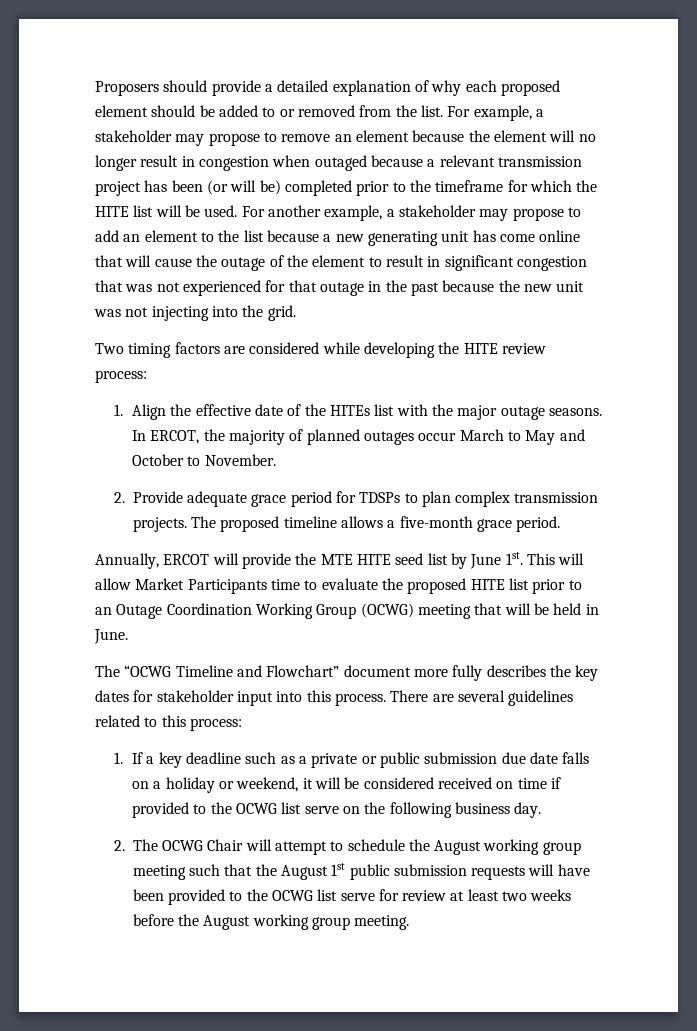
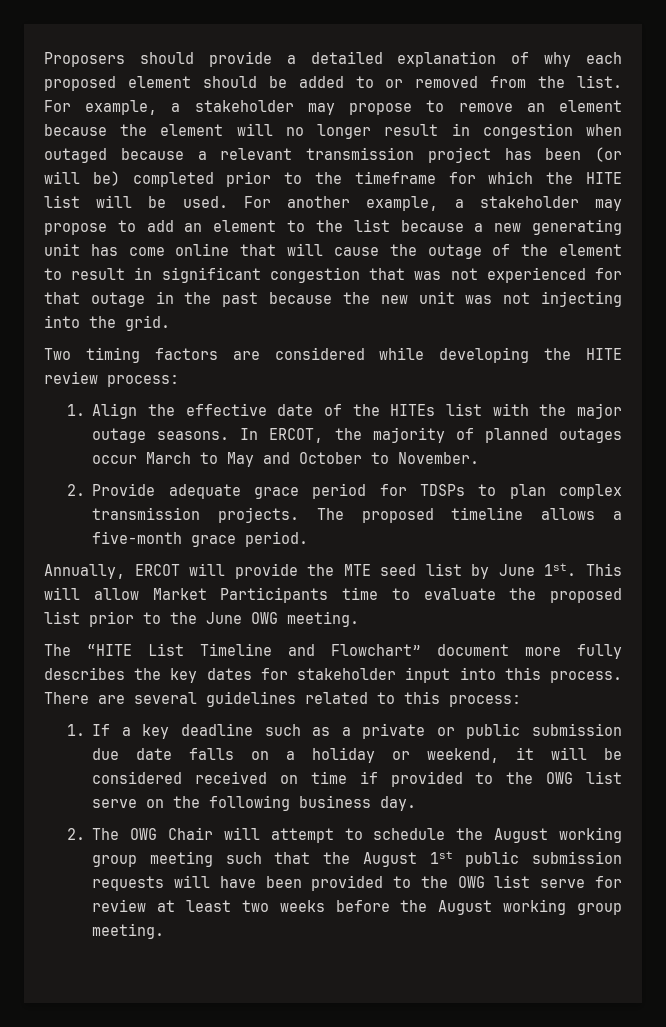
- Annually, ERCOT will provide the MTE HITE seed list by June 1st.
+ Annually, ERCOT will provide the MTE seed list by June 1st.
- This will allow Market Participants time to evaluate the proposed HITE list prior to an Outage Coordination Working Group (OCWG) meeting that will be held in June.
- The “OCWG Timeline and Flowchart” document more fully describes the key dates for stakeholder input into this process.
+ This will allow Market Participants time to evaluate the proposed list prior to the June OWG meeting.
+ The “HITE List Timeline and Flowchart” document more fully describes the key dates for stakeholder input into this process.
- 1. If a key deadline such as a private or public submission due date falls on a holiday or weekend, it will be considered received on time if provided to the OCWG list serve on the following business day.
+ 1. If a key deadline such as a private or public submission due date falls on a holiday or weekend, it will be considered received on time if provided to the OWG list serve on the following business day.
- 2. The OCWG Chair will attempt to schedule the August working group meeting such that the August 1st public submission requests will have been provided to the OCWG list serve for review at least two weeks before the August working group meeting.
+ 2. The OWG Chair will attempt to schedule the August working group meeting such that the August 1st public submission requests will have been provided to the OWG list serve for review at least two weeks before the August working group meeting.

